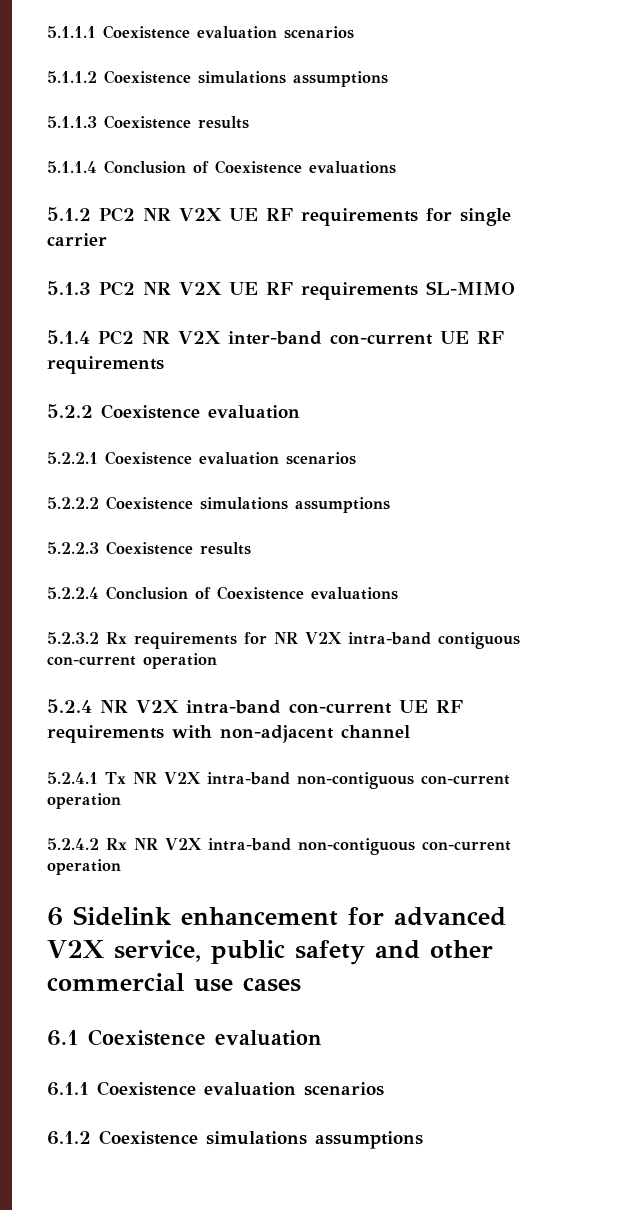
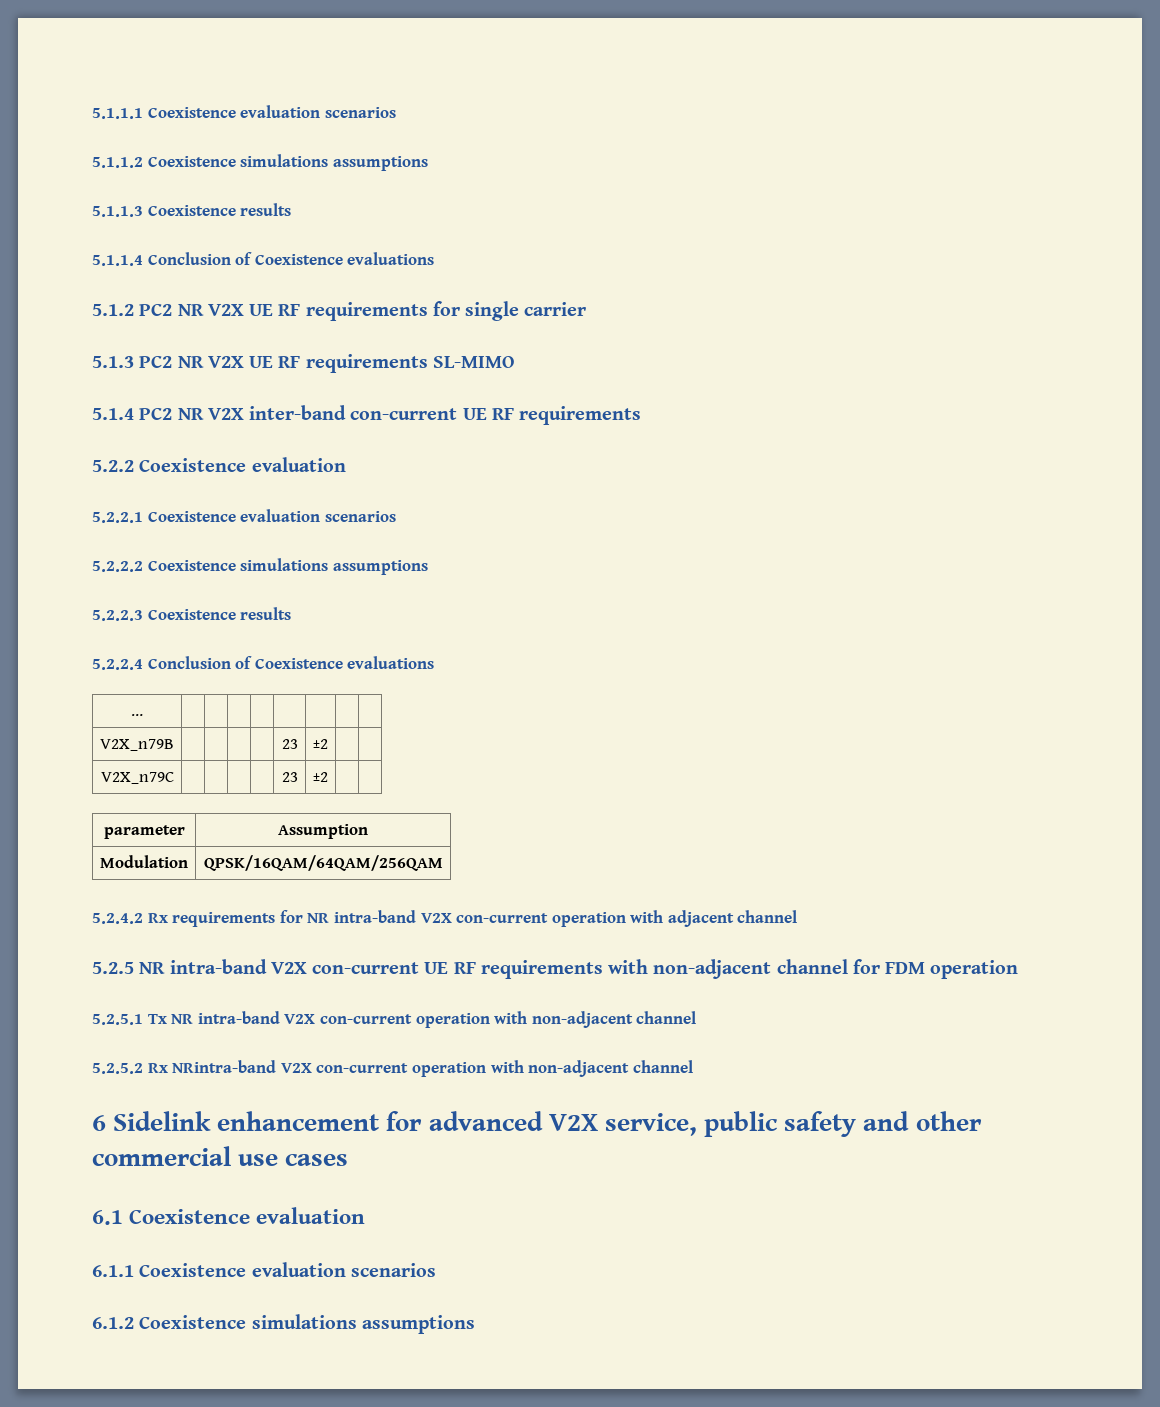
- 5.2.3.2 Rx requirements for NR V2X intra-band contiguous con-current operation
- 5.2.4 NR V2X intra-band con-current UE RF requirements with non-adjacent channel
- 5.2.4.1 Tx NR V2X intra-band non-contiguous con-current operation
- 5.2.4.2 Rx NR V2X intra-band non-contiguous con-current operation
+ … | | | | | | | |
+ V2X_n79B | | | | | 23 | ±2 | |
+ V2X_n79C | | | | | 23 | ±2 | |
+ parameter | Assumption
+ Modulation | QPSK/16QAM/64QAM/256QAM
+ 5.2.4.2 Rx requirements for NR intra-band V2X con-current operation with adjacent channel
+ 5.2.5 NR intra-band V2X con-current UE RF requirements with non-adjacent channel for FDM operation
+ 5.2.5.1 Tx NR intra-band V2X con-current operation with non-adjacent channel
+ 5.2.5.2 Rx NRintra-band V2X con-current operation with non-adjacent channel

